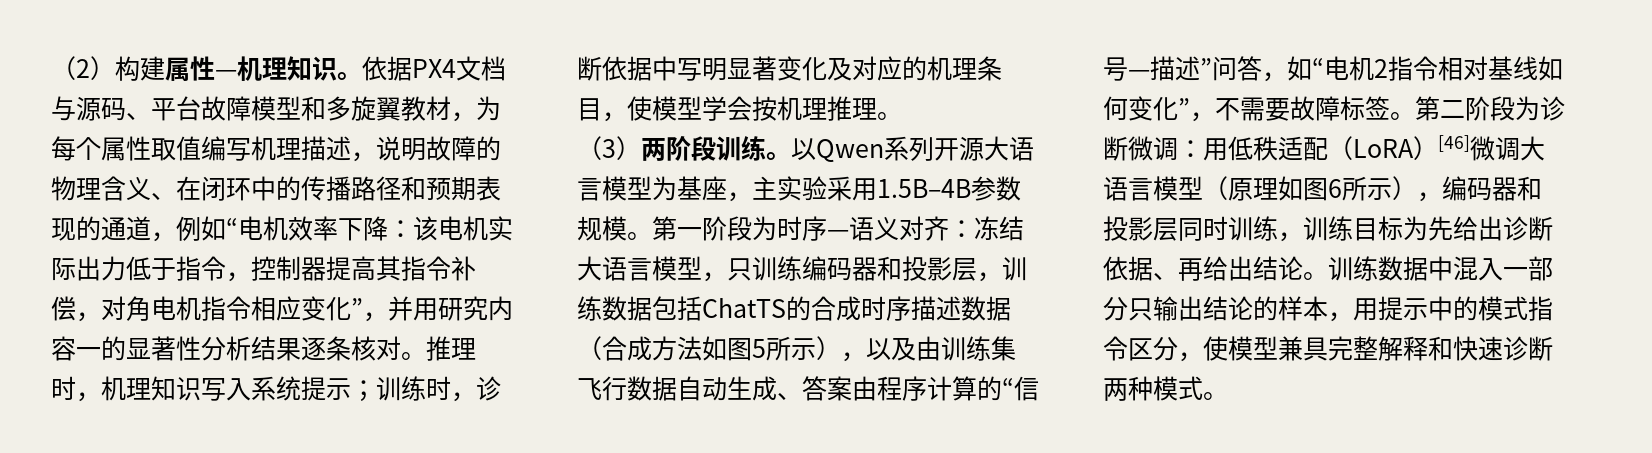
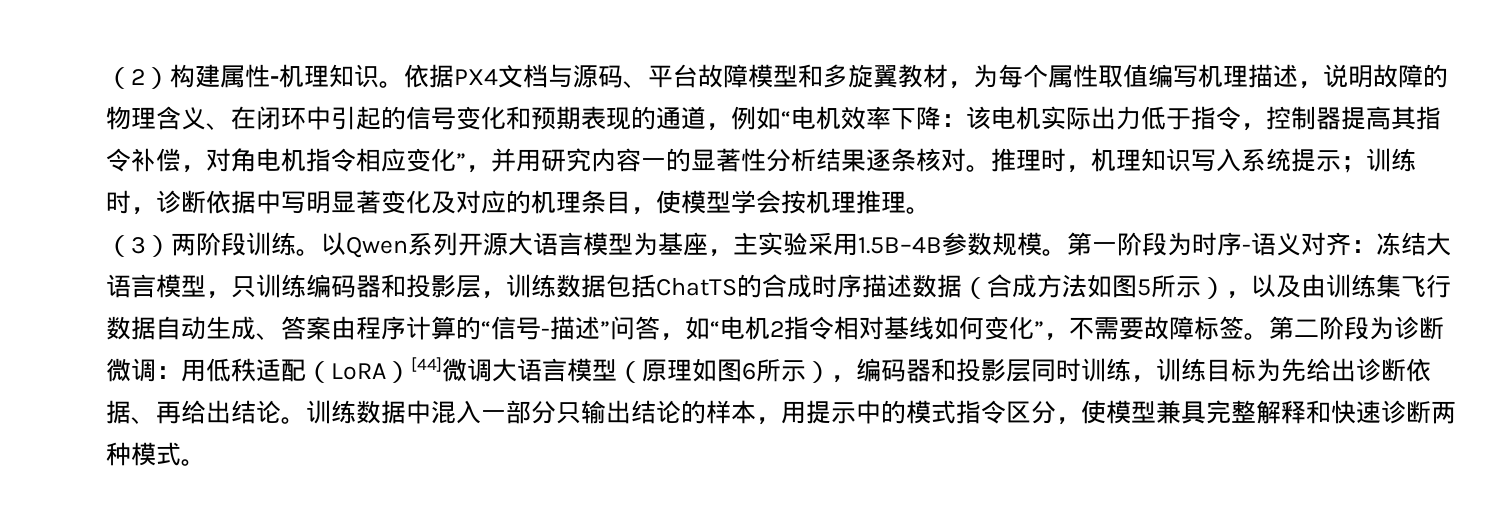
- （2）构建属性—机理知识。
+ （2）构建属性-机理知识。
- 依据PX4文档与源码、平台故障模型和多旋翼教材，为每个属性取值编写机理描述，说明故障的物理含义、在闭环中的传播路径和预期表现的通道，例如“电机效率下降：
+ 依据PX4文档与源码、平台故障模型和多旋翼教材，为每个属性取值编写机理描述，说明故障的物理含义、在闭环中引起的信号变化和预期表现的通道，例如“电机效率下降：
- 第一阶段为时序—语义对齐：
+ 第一阶段为时序-语义对齐：
- 冻结大语言模型，只训练编码器和投影层，训练数据包括ChatTS的合成时序描述数据（合成方法如图5所示），以及由训练集飞行数据自动生成、答案由程序计算的“信号—描述”问答，如“电机2指令相对基线如何变化”，不需要故障标签。
+ 冻结大语言模型，只训练编码器和投影层，训练数据包括ChatTS的合成时序描述数据（合成方法如图5所示），以及由训练集飞行数据自动生成、答案由程序计算的“信号-描述”问答，如“电机2指令相对基线如何变化”，不需要故障标签。
- 第二阶段为诊断微调：用低秩适配（LoRA）[46]微调大语言模型（原理如图6所示），编码器和投影层同时训练，训练目标为先给出诊断依据、再给出结论。
+ 第二阶段为诊断微调：用低秩适配（LoRA）[44]微调大语言模型（原理如图6所示），编码器和投影层同时训练，训练目标为先给出诊断依据、再给出结论。

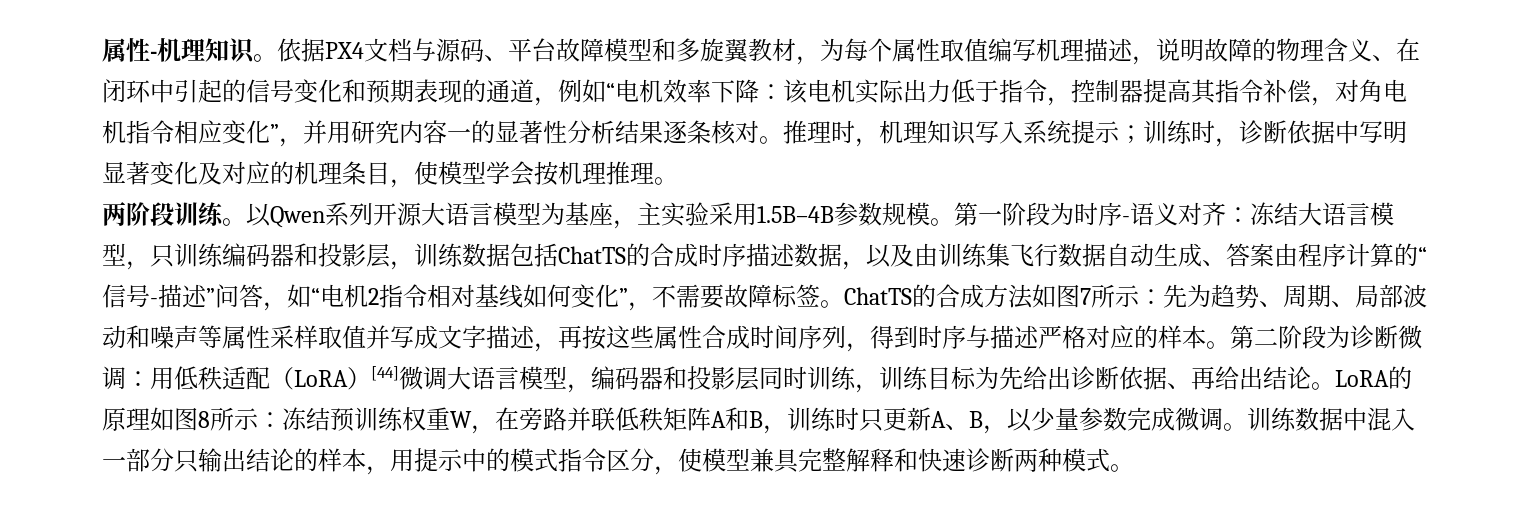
- （2）构建属性-机理知识。
+ 属性-机理知识。
- （3）两阶段训练。
+ 两阶段训练。
- 第一阶段为时序-语义对齐：冻结大语言模型，只训练编码器和投影层，训练数据包括ChatTS的合成时序描述数据（合成方法如图5所示），以及由训练集飞行数据自动生成、答案由程序计算的“信号-描述”问答，如“电机2指令相对基线如何变化”，不需要故障标签。
+ 第一阶段为时序-语义对齐：冻结大语言模型，只训练编码器和投影层，训练数据包括ChatTS的合成时序描述数据，以及由训练集飞行数据自动生成、答案由程序计算的“信号-描述”问答，如“电机2指令相对基线如何变化”，不需要故障标签。
+ ChatTS的合成方法如图7所示：先为趋势、周期、局部波动和噪声等属性采样取值并写成文字描述，再按这些属性合成时间序列，得到时序与描述严格对应的样本。
- 第二阶段为诊断微调：用低秩适配（LoRA）[44]微调大语言模型（原理如图6所示），编码器和投影层同时训练，训练目标为先给出诊断依据、再给出结论。
+ 第二阶段为诊断微调：用低秩适配（LoRA）[44]微调大语言模型，编码器和投影层同时训练，训练目标为先给出诊断依据、再给出结论。
+ LoRA的原理如图8所示：冻结预训练权重W，在旁路并联低秩矩阵A和B，训练时只更新A、B，以少量参数完成微调。

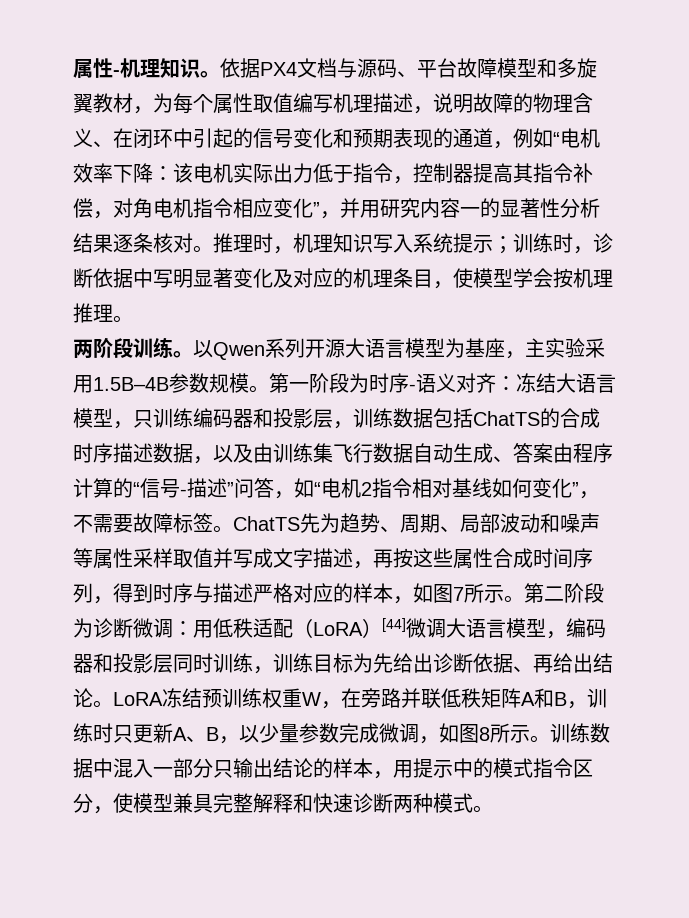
- ChatTS的合成方法如图7所示：先为趋势、周期、局部波动和噪声等属性采样取值并写成文字描述，再按这些属性合成时间序列，得到时序与描述严格对应的样本。
+ ChatTS先为趋势、周期、局部波动和噪声等属性采样取值并写成文字描述，再按这些属性合成时间序列，得到时序与描述严格对应的样本，如图7所示。
- LoRA的原理如图8所示：冻结预训练权重W，在旁路并联低秩矩阵A和B，训练时只更新A、B，以少量参数完成微调。
+ LoRA冻结预训练权重W，在旁路并联低秩矩阵A和B，训练时只更新A、B，以少量参数完成微调，如图8所示。

